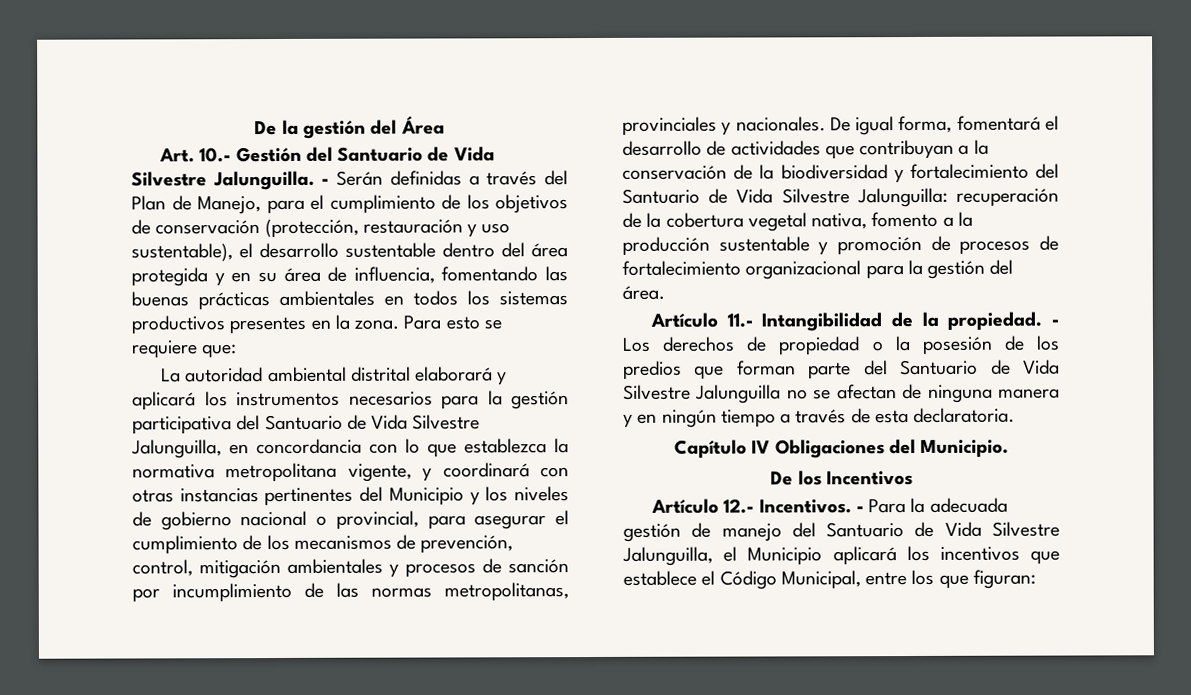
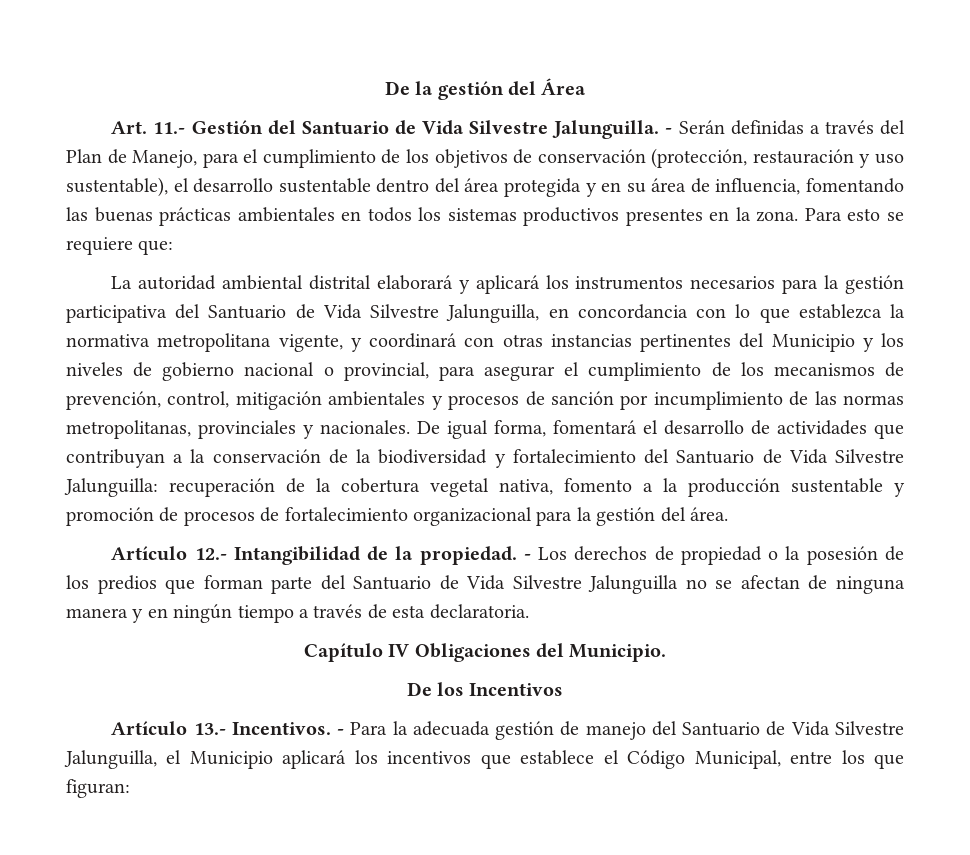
- Art. 10.- Gestión del Santuario de Vida Silvestre Jalunguilla.
+ Art. 11.- Gestión del Santuario de Vida Silvestre Jalunguilla.
- Artículo 11.- Intangibilidad de la propiedad.
+ Artículo 12.- Intangibilidad de la propiedad.
- Artículo 12.- Incentivos.
+ Artículo 13.- Incentivos.

